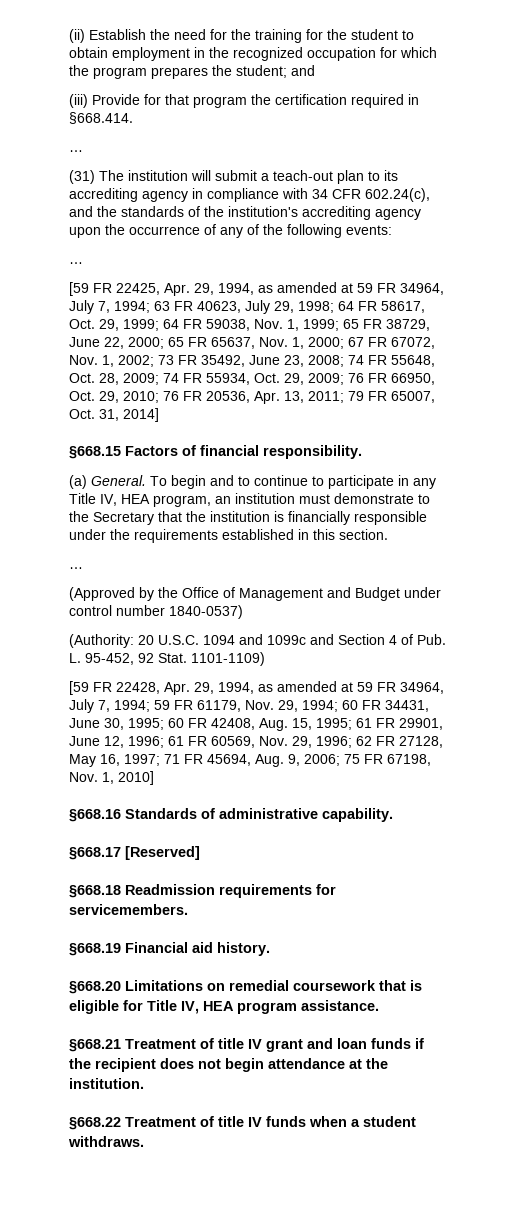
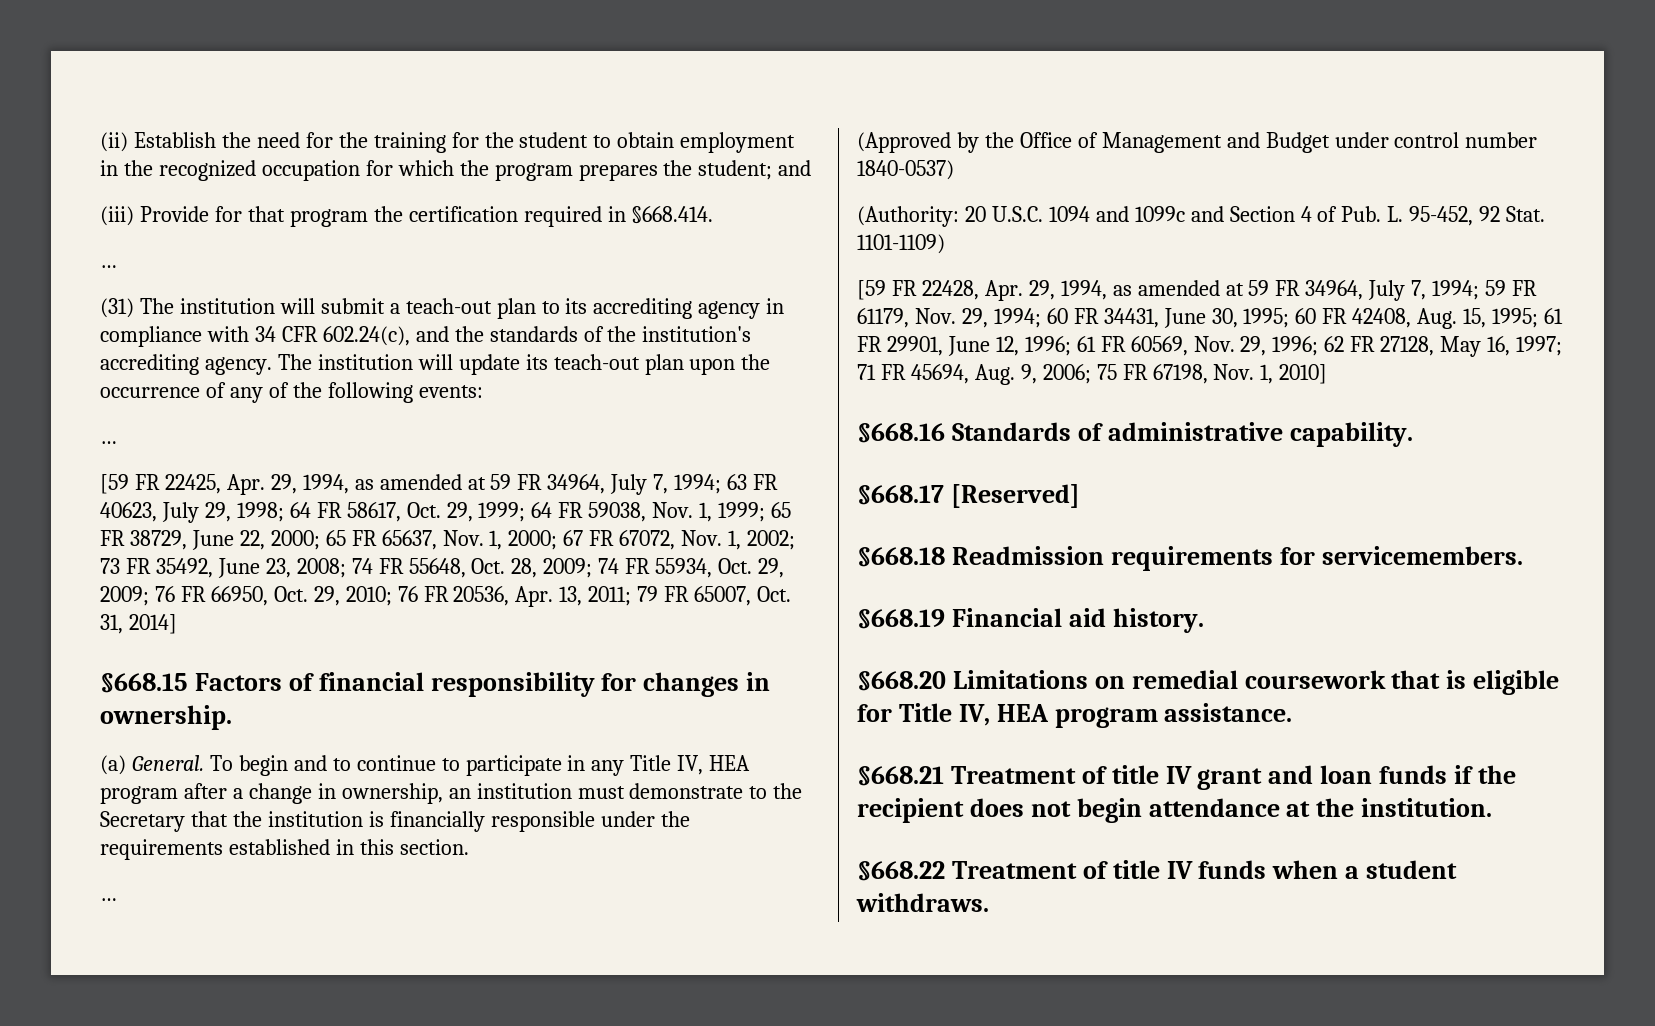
- (31) The institution will submit a teach-out plan to its accrediting agency in compliance with 34 CFR 602.24(c), and the standards of the institution's accrediting agency upon the occurrence of any of the following events:
+ (31) The institution will submit a teach-out plan to its accrediting agency in compliance with 34 CFR 602.24(c), and the standards of the institution's accrediting agency. The institution will update its teach-out plan upon the occurrence of any of the following events:
- §668.15 Factors of financial responsibility.
+ §668.15 Factors of financial responsibility for changes in ownership.
- To begin and to continue to participate in any Title IV, HEA program, an institution must demonstrate to the Secretary that the institution is financially responsible under the requirements established in this section.
+ To begin and to continue to participate in any Title IV, HEA program after a change in ownership, an institution must demonstrate to the Secretary that the institution is financially responsible under the requirements established in this section.

